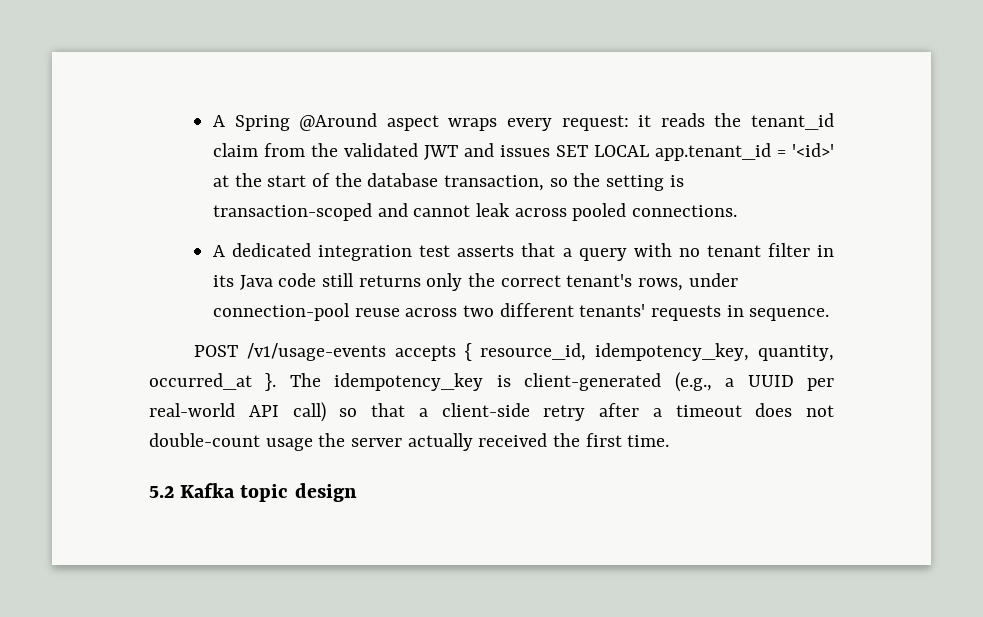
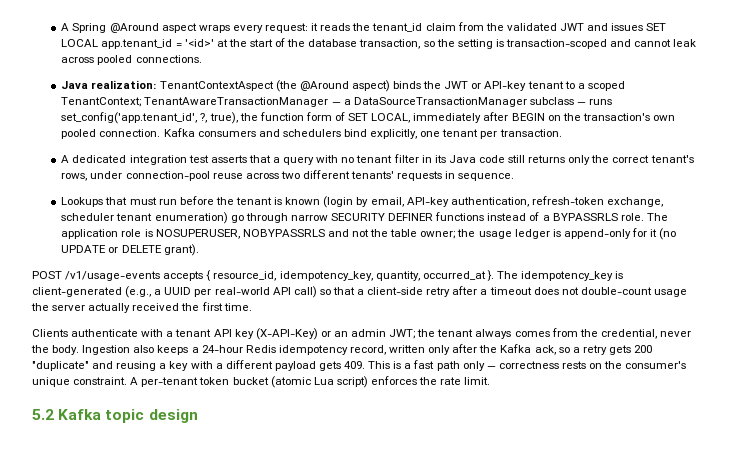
+ Java realization: TenantContextAspect (the @Around aspect) binds the JWT or API-key tenant to a scoped TenantContext; TenantAwareTransactionManager — a DataSourceTransactionManager subclass — runs set_config('app.tenant_id', ?, true), the function form of SET LOCAL, immediately after BEGIN on the transaction's own pooled connection. Kafka consumers and schedulers bind explicitly, one tenant per transaction.
+ Lookups that must run before the tenant is known (login by email, API-key authentication, refresh-token exchange, scheduler tenant enumeration) go through narrow SECURITY DEFINER functions instead of a BYPASSRLS role. The application role is NOSUPERUSER, NOBYPASSRLS and not the table owner; the usage ledger is append-only for it (no UPDATE or DELETE grant).
+ Clients authenticate with a tenant API key (X-API-Key) or an admin JWT; the tenant always comes from the credential, never the body. Ingestion also keeps a 24-hour Redis idempotency record, written only after the Kafka ack, so a retry gets 200 "duplicate" and reusing a key with a different payload gets 409. This is a fast path only — correctness rests on the consumer's unique constraint. A per-tenant token bucket (atomic Lua script) enforces the rate limit.

